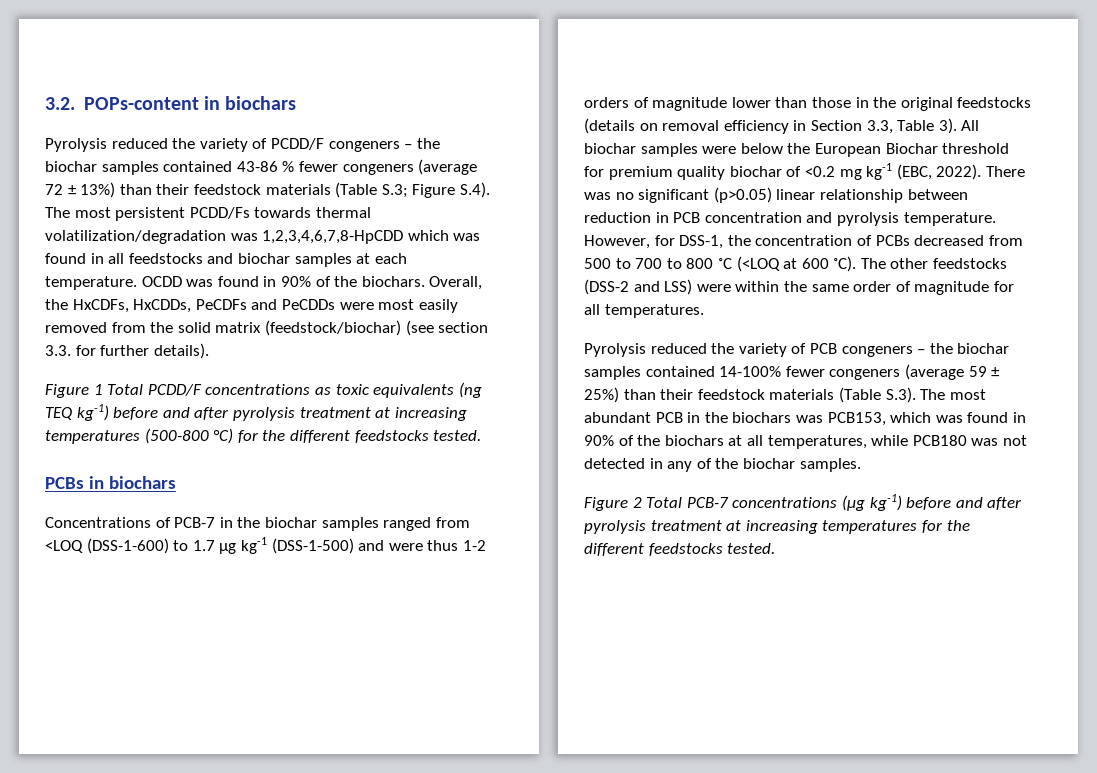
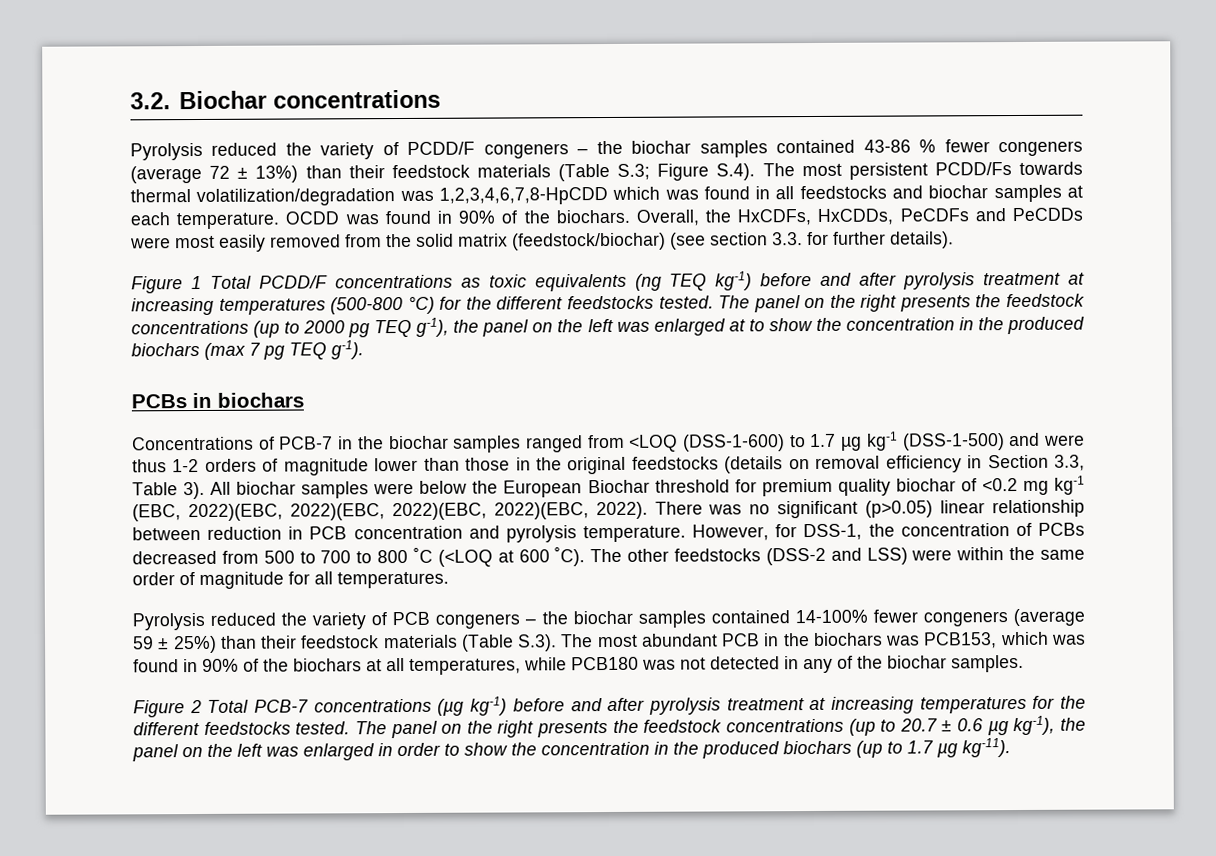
- 3.2. POPs-content in biochars
+ 3.2. Biochar concentrations
+ The panel on the right presents the feedstock concentrations (up to 2000 pg TEQ g-1), the panel on the left was enlarged at to show the concentration in the produced biochars (max 7 pg TEQ g-1).
- All biochar samples were below the European Biochar threshold for premium quality biochar of <0.2 mg kg-1 (EBC, 2022).
+ All biochar samples were below the European Biochar threshold for premium quality biochar of <0.2 mg kg-1 (EBC, 2022)(EBC, 2022)(EBC, 2022)(EBC, 2022)(EBC, 2022).
+ The panel on the right presents the feedstock concentrations (up to 20.7 ± 0.6 µg kg-1), the panel on the left was enlarged in order to show the concentration in the produced biochars (up to 1.7 µg kg-11).

